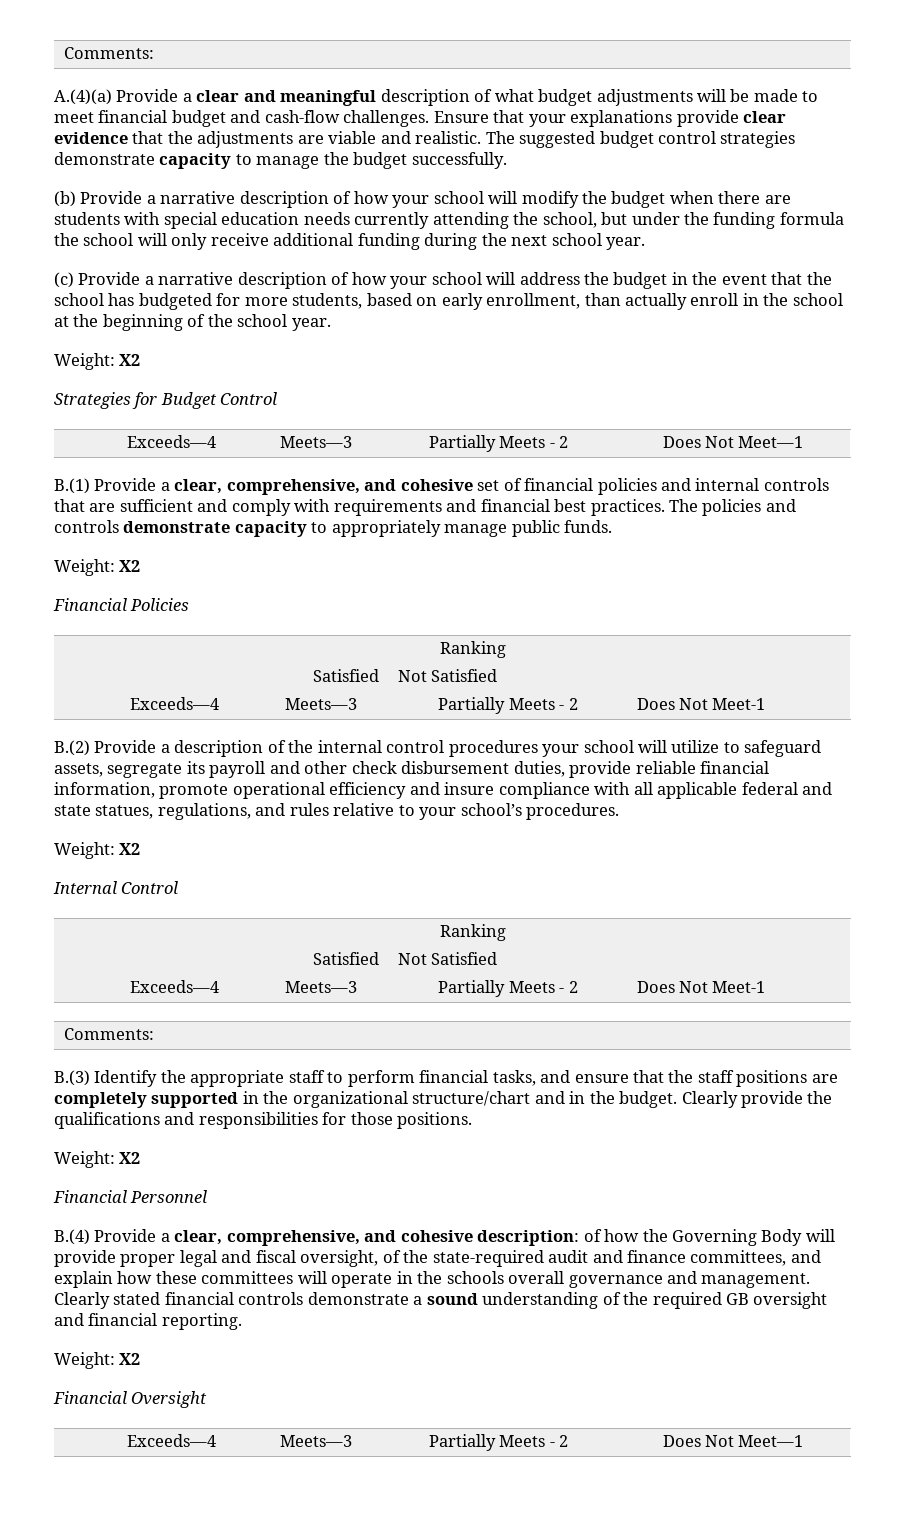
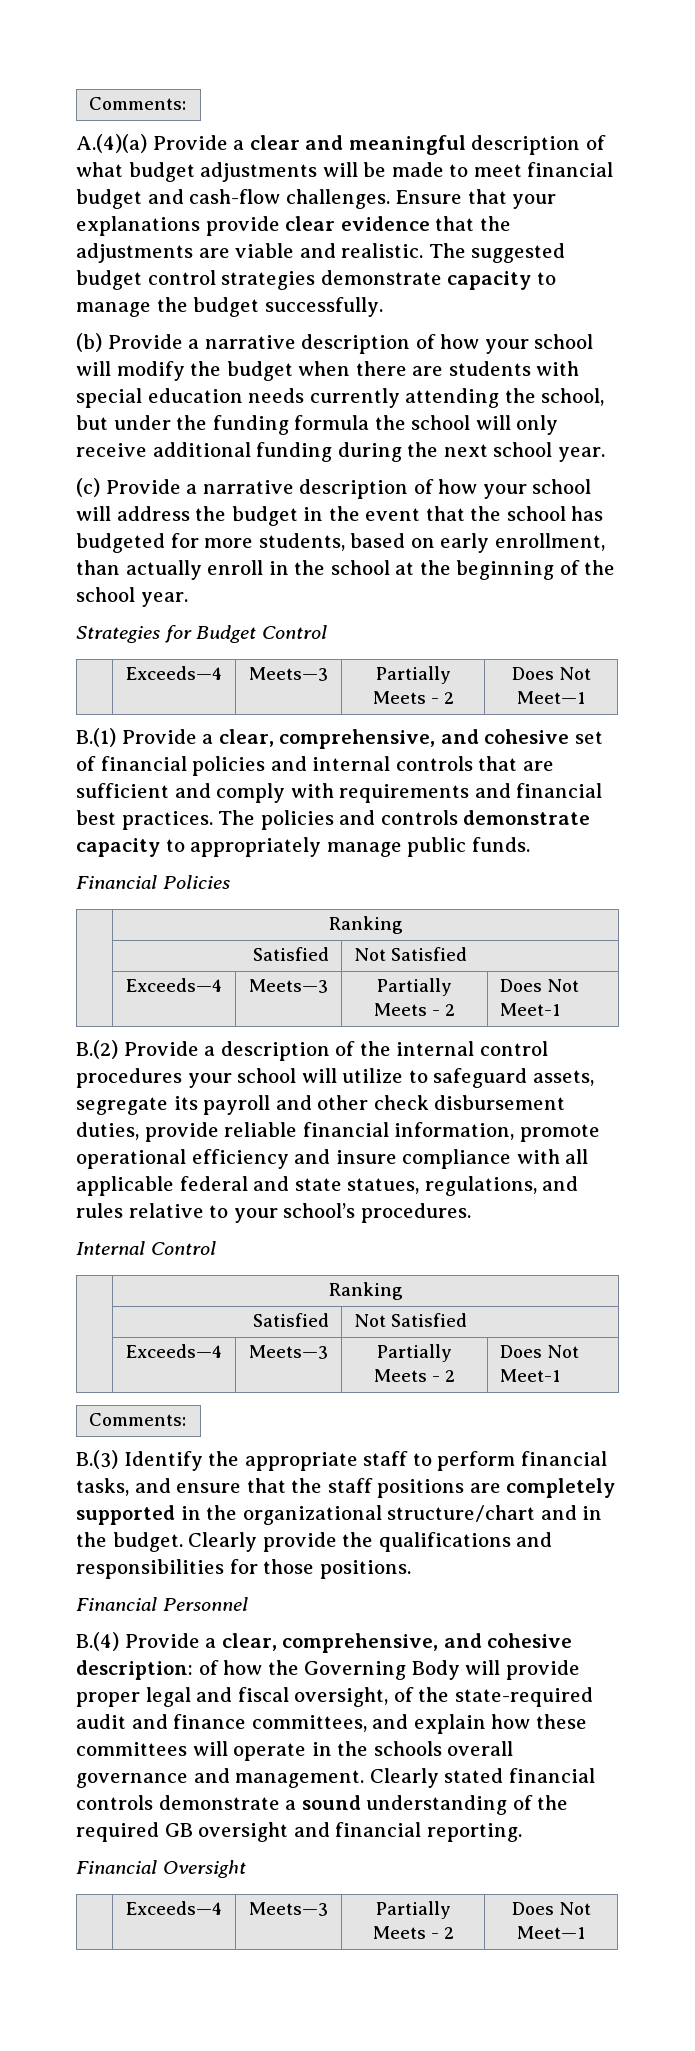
  (c) Provide a narrative description of how your school will address the budget in the event that the school has budgeted for more students, based on early enrollment, than actually enroll in the school at the beginning of the school year.
- Weight: X2
  The policies and controls demonstrate capacity to appropriately manage public funds.
- Weight: X2
  B.(2) Provide a description of the internal control procedures your school will utilize to safeguard assets, segregate its payroll and other check disbursement duties, provide reliable financial information, promote operational efficiency and insure compliance with all applicable federal and state statues, regulations, and rules relative to your school’s procedures.
- Weight: X2
  Clearly provide the qualifications and responsibilities for those positions.
- Weight: X2
  Clearly stated financial controls demonstrate a sound understanding of the required GB oversight and financial reporting.
- Weight: X2

